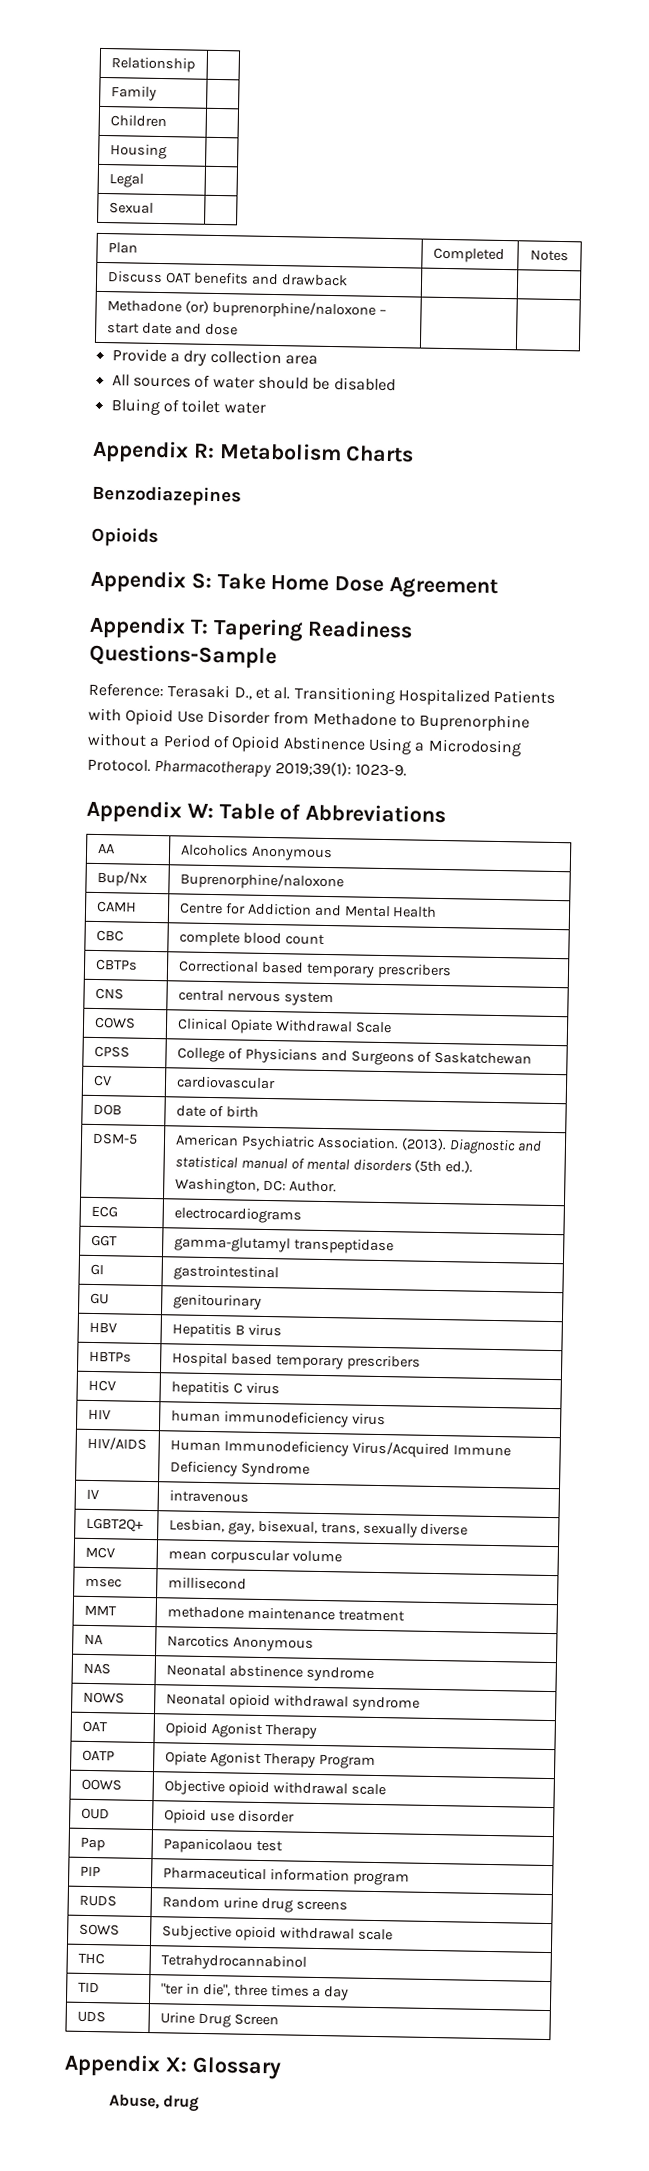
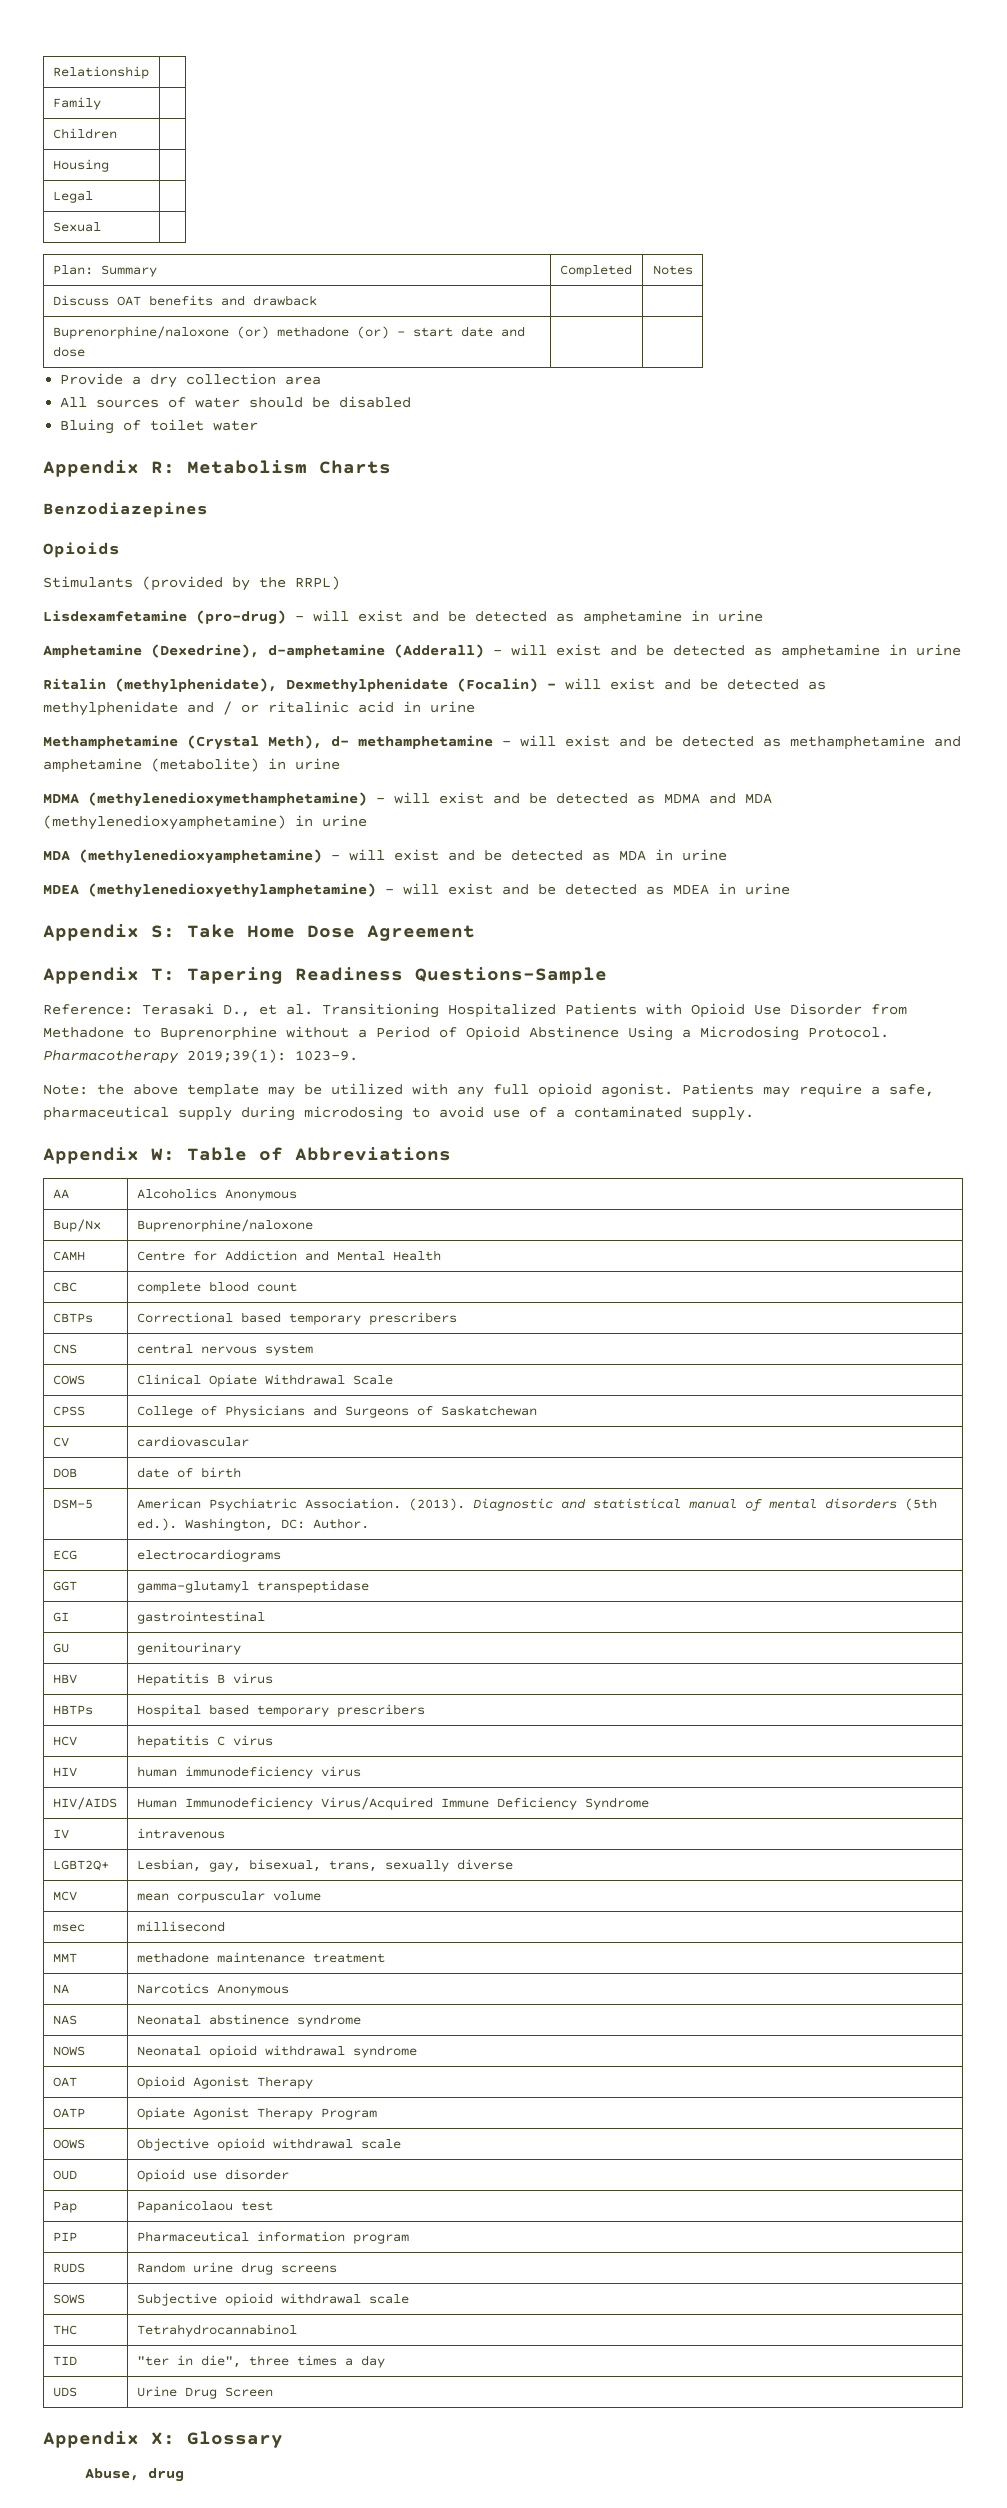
- Plan | Completed | Notes
+ Plan: Summary | Completed | Notes
- Methadone (or) buprenorphine/naloxone – start date and dose | |
+ Buprenorphine/naloxone (or) methadone (or) – start date and dose | |
+ Stimulants (provided by the RRPL)
+ Lisdexamfetamine (pro-drug) - will exist and be detected as amphetamine in urine
+ Amphetamine (Dexedrine), d-amphetamine (Adderall) - will exist and be detected as amphetamine in urine
+ Ritalin (methylphenidate), Dexmethylphenidate (Focalin) – will exist and be detected as methylphenidate and / or ritalinic acid in urine
+ Methamphetamine (Crystal Meth), d- methamphetamine – will exist and be detected as methamphetamine and amphetamine (metabolite) in urine
+ MDMA (methylenedioxymethamphetamine) – will exist and be detected as MDMA and MDA (methylenedioxyamphetamine) in urine
+ MDA (methylenedioxyamphetamine) – will exist and be detected as MDA in urine
+ MDEA (methylenedioxyethylamphetamine) – will exist and be detected as MDEA in urine
+ Note: the above template may be utilized with any full opioid agonist. Patients may require a safe, pharmaceutical supply during microdosing to avoid use of a contaminated supply.

